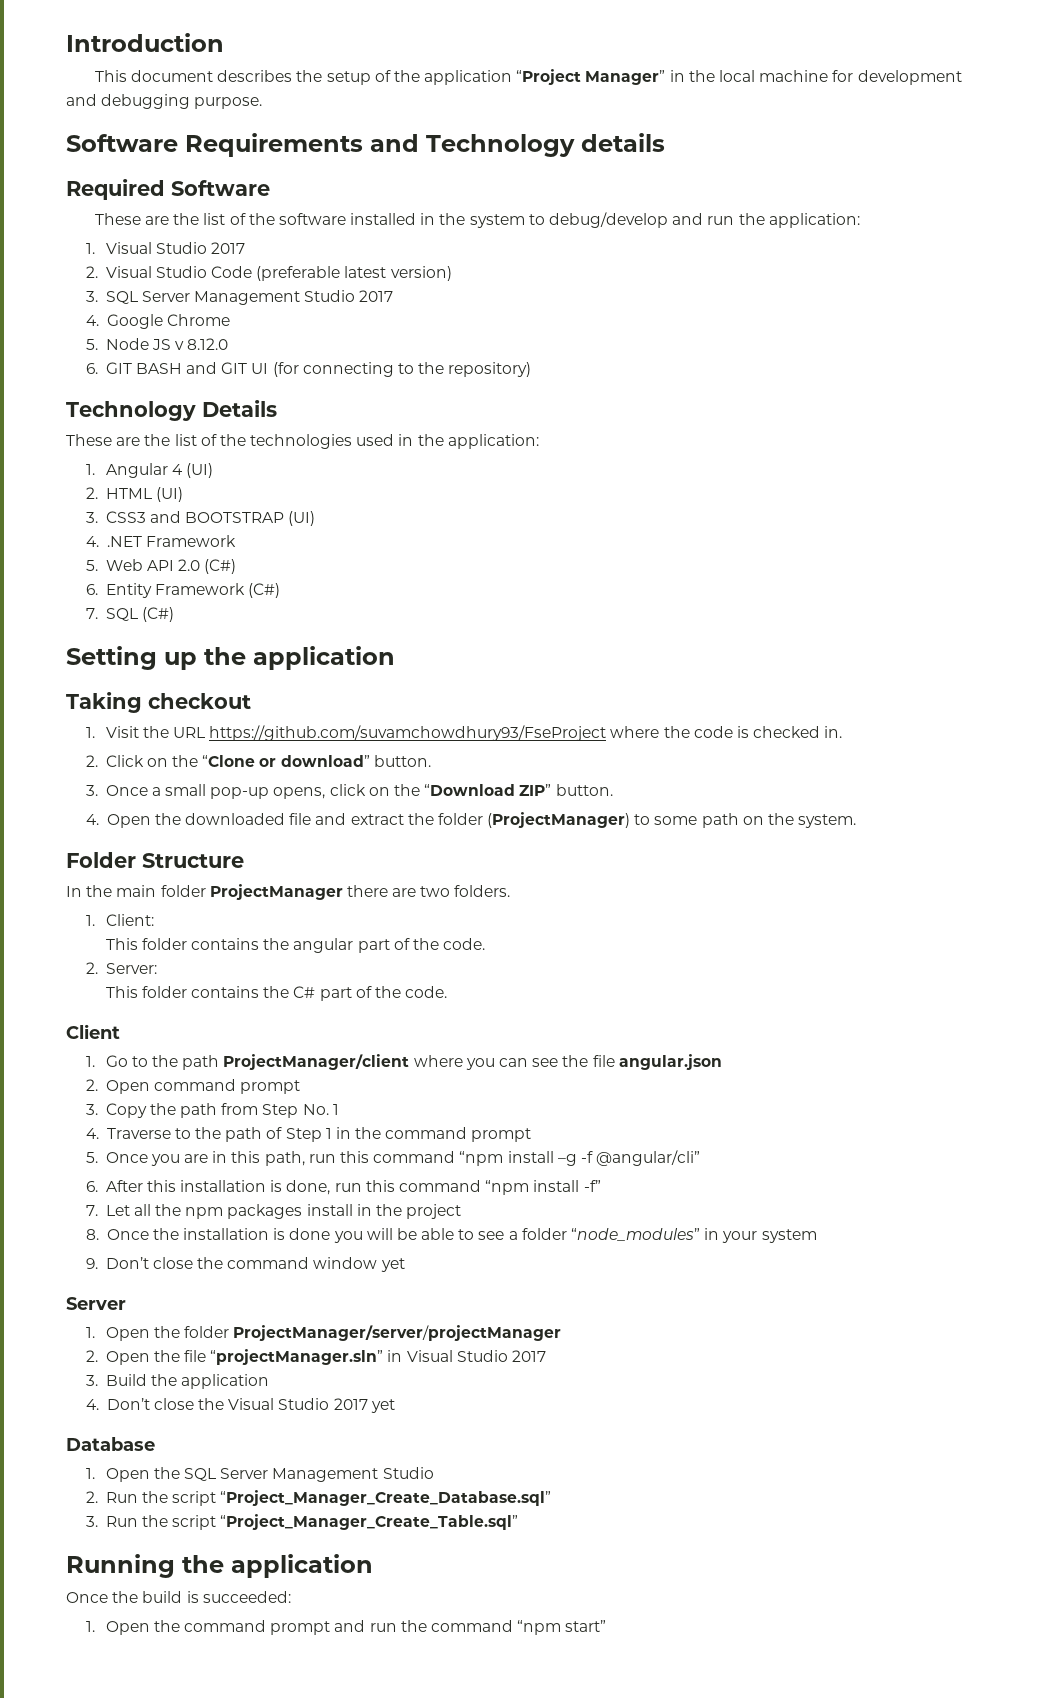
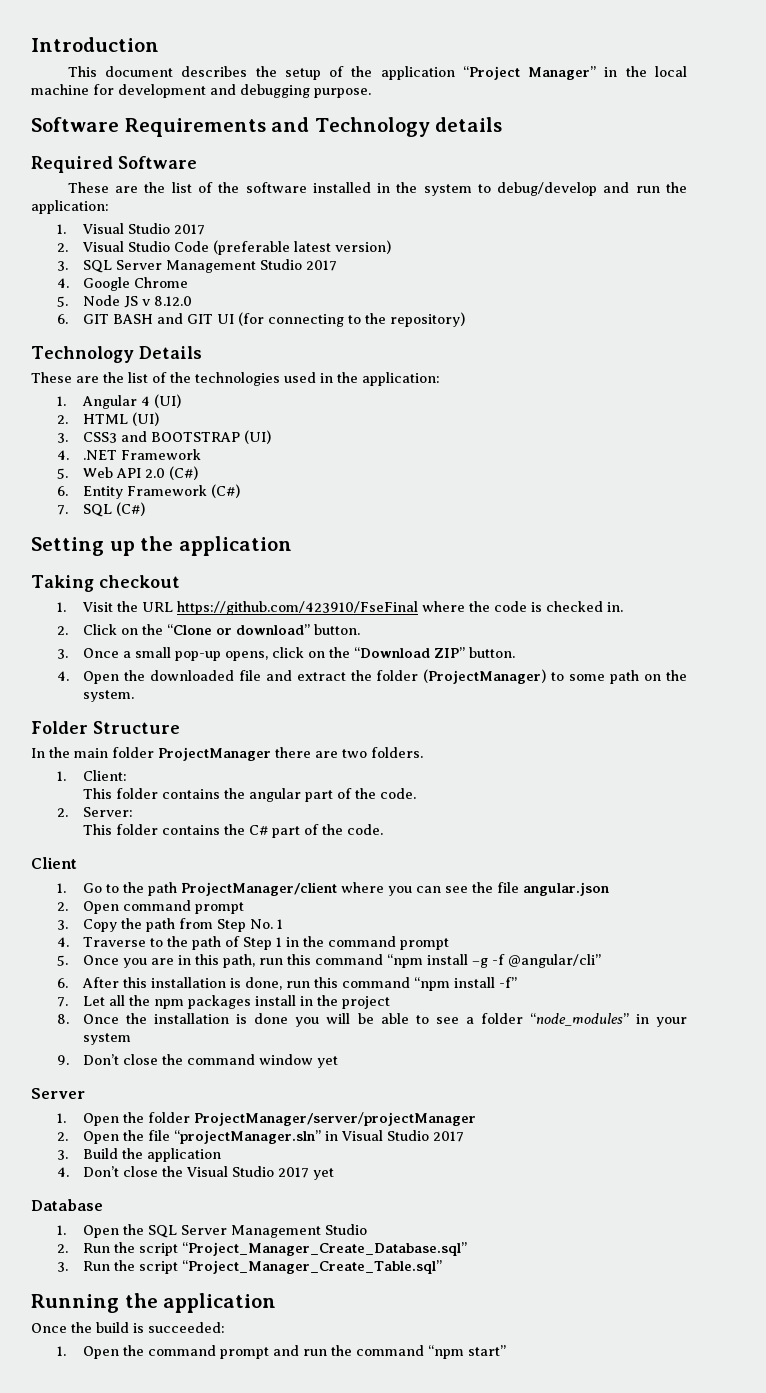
- 1. Visit the URL https://github.com/suvamchowdhury93/FseProject where the code is checked in.
+ 1. Visit the URL https://github.com/423910/FseFinal where the code is checked in.

